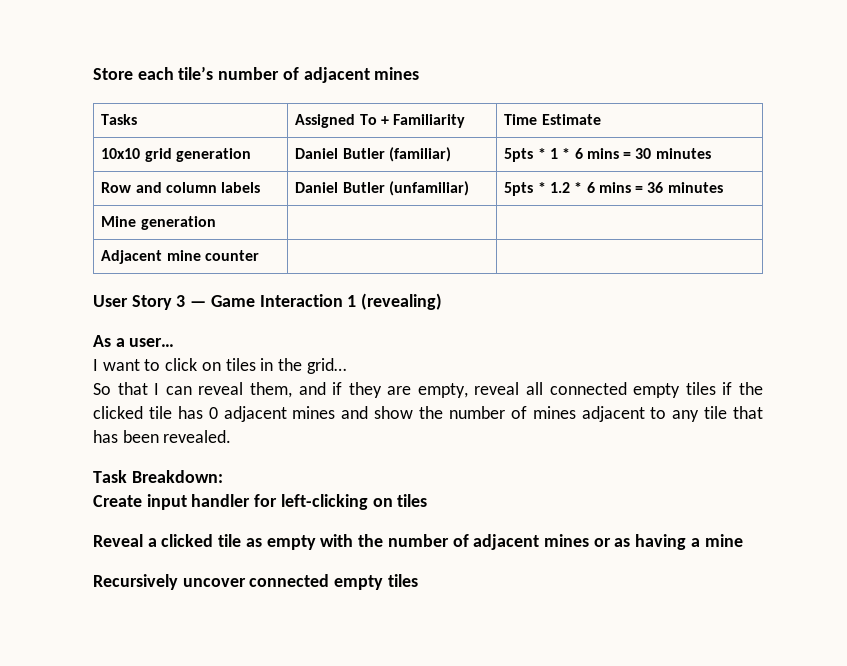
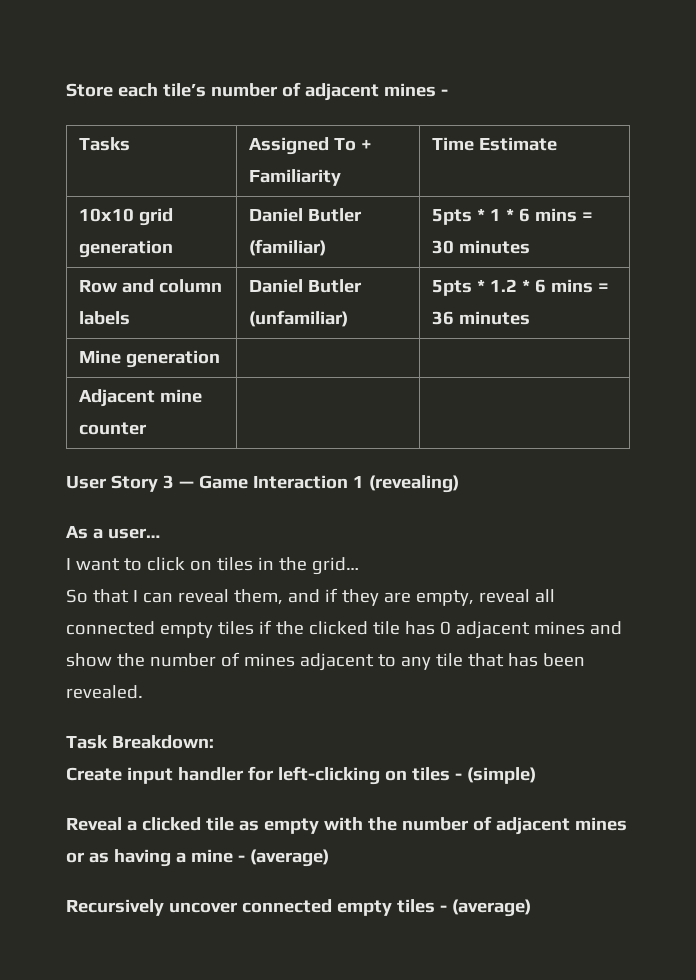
- Store each tile’s number of adjacent mines
+ Store each tile’s number of adjacent mines -
- Create input handler for left-clicking on tiles
+ Create input handler for left-clicking on tiles - (simple)
- Reveal a clicked tile as empty with the number of adjacent mines or as having a mine
+ Reveal a clicked tile as empty with the number of adjacent mines or as having a mine - (average)
- Recursively uncover connected empty tiles
+ Recursively uncover connected empty tiles - (average)

